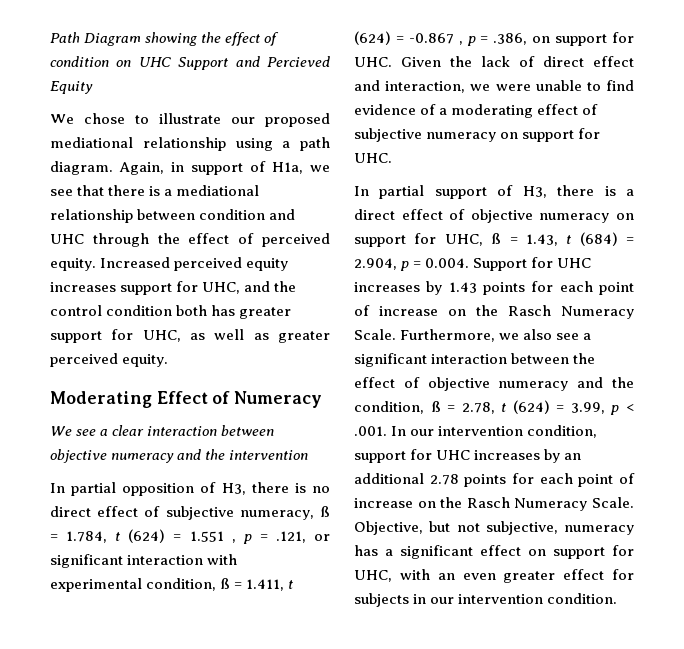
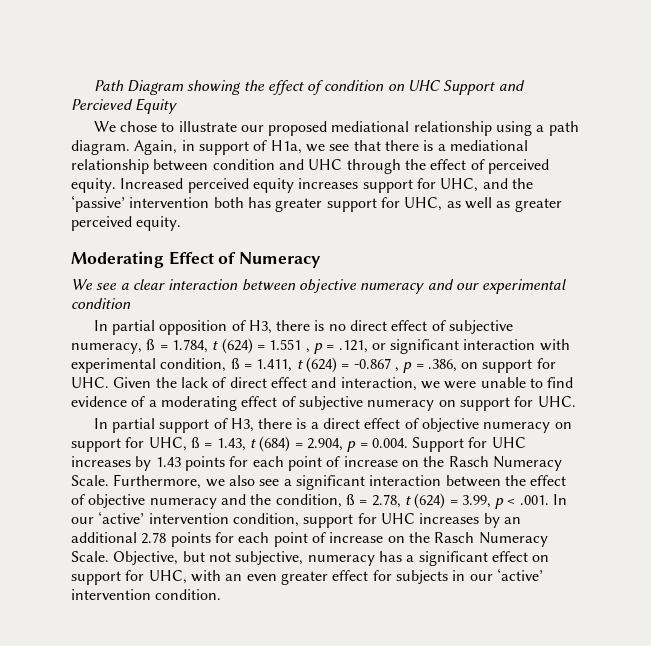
- Increased perceived equity increases support for UHC, and the control condition both has greater support for UHC, as well as greater perceived equity.
+ Increased perceived equity increases support for UHC, and the ‘passive’ intervention both has greater support for UHC, as well as greater perceived equity.
- We see a clear interaction between objective numeracy and the intervention
+ We see a clear interaction between objective numeracy and our experimental condition
- Furthermore, we also see a significant interaction between the effect of objective numeracy and the condition, ß = 2.78, t (624) = 3.99, p < .001. In our intervention condition, support for UHC increases by an additional 2.78 points for each point of increase on the Rasch Numeracy Scale.
+ Furthermore, we also see a significant interaction between the effect of objective numeracy and the condition, ß = 2.78, t (624) = 3.99, p < .001. In our ‘active’ intervention condition, support for UHC increases by an additional 2.78 points for each point of increase on the Rasch Numeracy Scale.
- Objective, but not subjective, numeracy has a significant effect on support for UHC, with an even greater effect for subjects in our intervention condition.
+ Objective, but not subjective, numeracy has a significant effect on support for UHC, with an even greater effect for subjects in our ‘active’ intervention condition.

